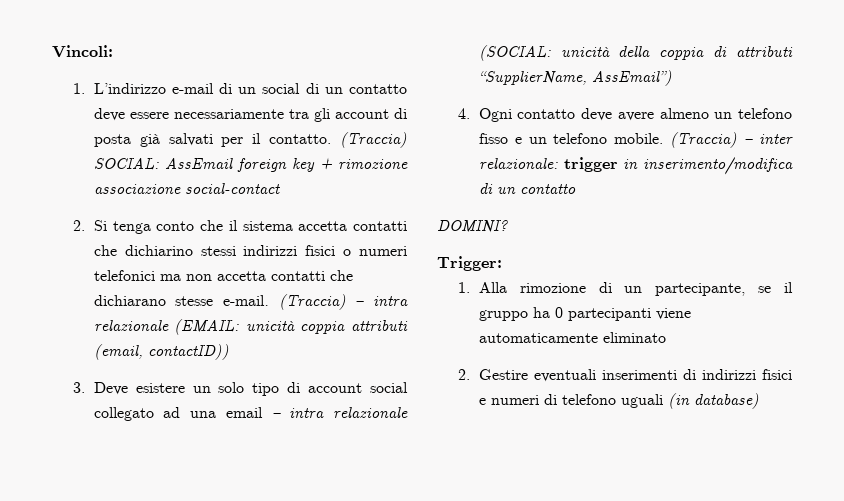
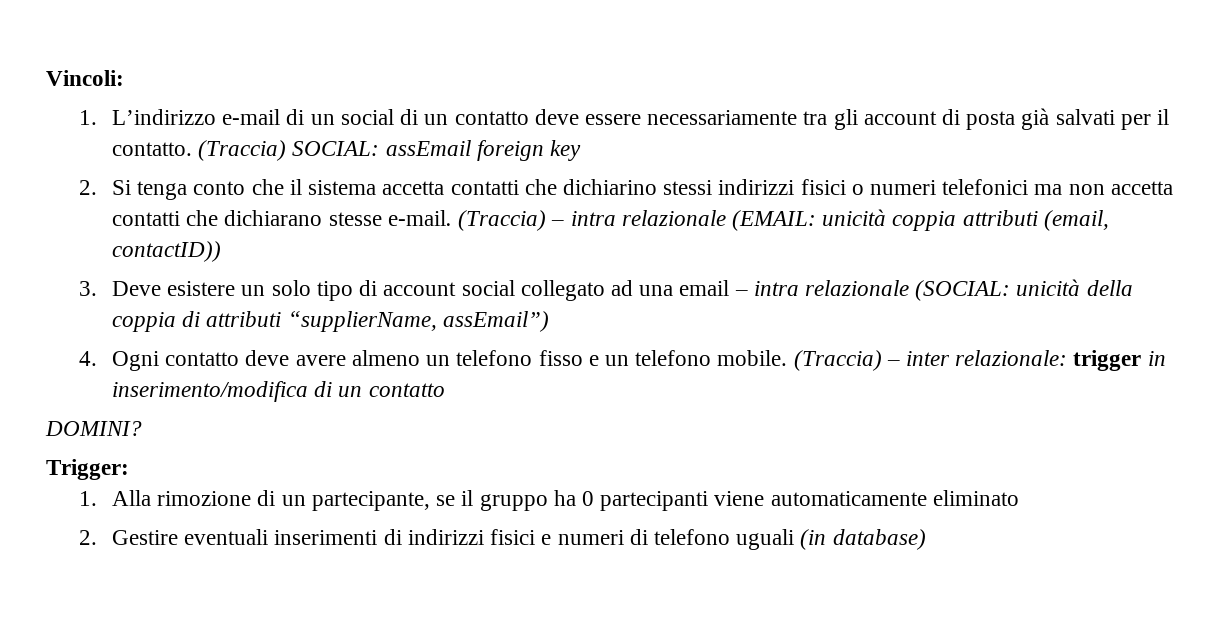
- (Traccia) SOCIAL: AssEmail foreign key + rimozione associazione social-contact
+ (Traccia) SOCIAL: assEmail foreign key
- 3. Deve esistere un solo tipo di account social collegato ad una email – intra relazionale (SOCIAL: unicità della coppia di attributi “SupplierName, AssEmail”)
+ 3. Deve esistere un solo tipo di account social collegato ad una email – intra relazionale (SOCIAL: unicità della coppia di attributi “supplierName, assEmail”)

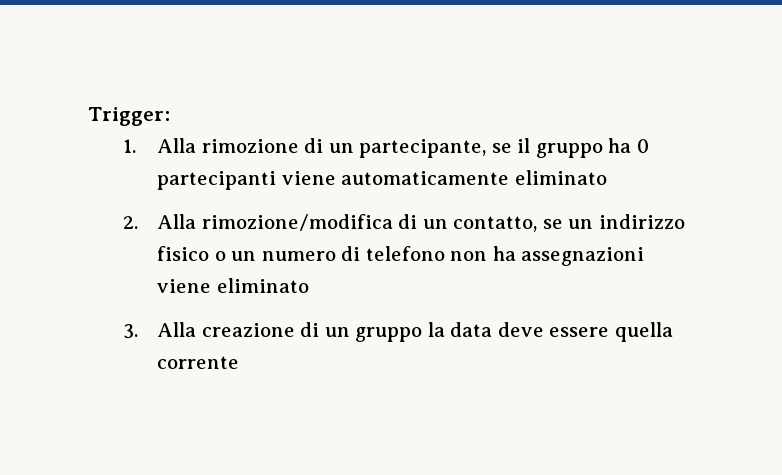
- Vincoli:
- 1. L’indirizzo e-mail di un social di un contatto deve essere necessariamente tra gli account di posta già salvati per il contatto. (Traccia) SOCIAL: assEmail foreign key
- 2. Si tenga conto che il sistema accetta contatti che dichiarino stessi indirizzi fisici o numeri telefonici ma non accetta contatti che dichiarano stesse e-mail. (Traccia) – intra relazionale (EMAIL: unicità coppia attributi (email, contactID))
- 3. Deve esistere un solo tipo di account social collegato ad una email – intra relazionale (SOCIAL: unicità della coppia di attributi “supplierName, assEmail”)
- 4. Ogni contatto deve avere almeno un telefono fisso e un telefono mobile. (Traccia) – inter relazionale: trigger in inserimento/modifica di un contatto
- DOMINI?
- 2. Gestire eventuali inserimenti di indirizzi fisici e numeri di telefono uguali (in database)
+ 2. Alla rimozione/modifica di un contatto, se un indirizzo fisico o un numero di telefono non ha assegnazioni viene eliminato
+ 3. Alla creazione di un gruppo la data deve essere quella corrente

